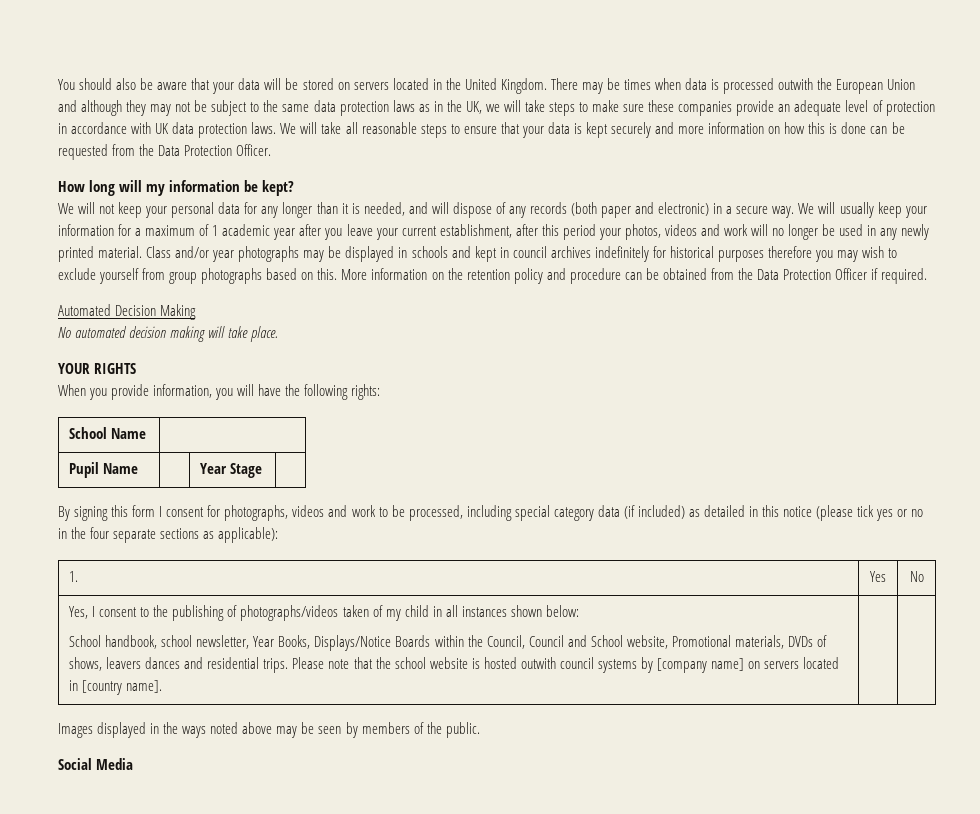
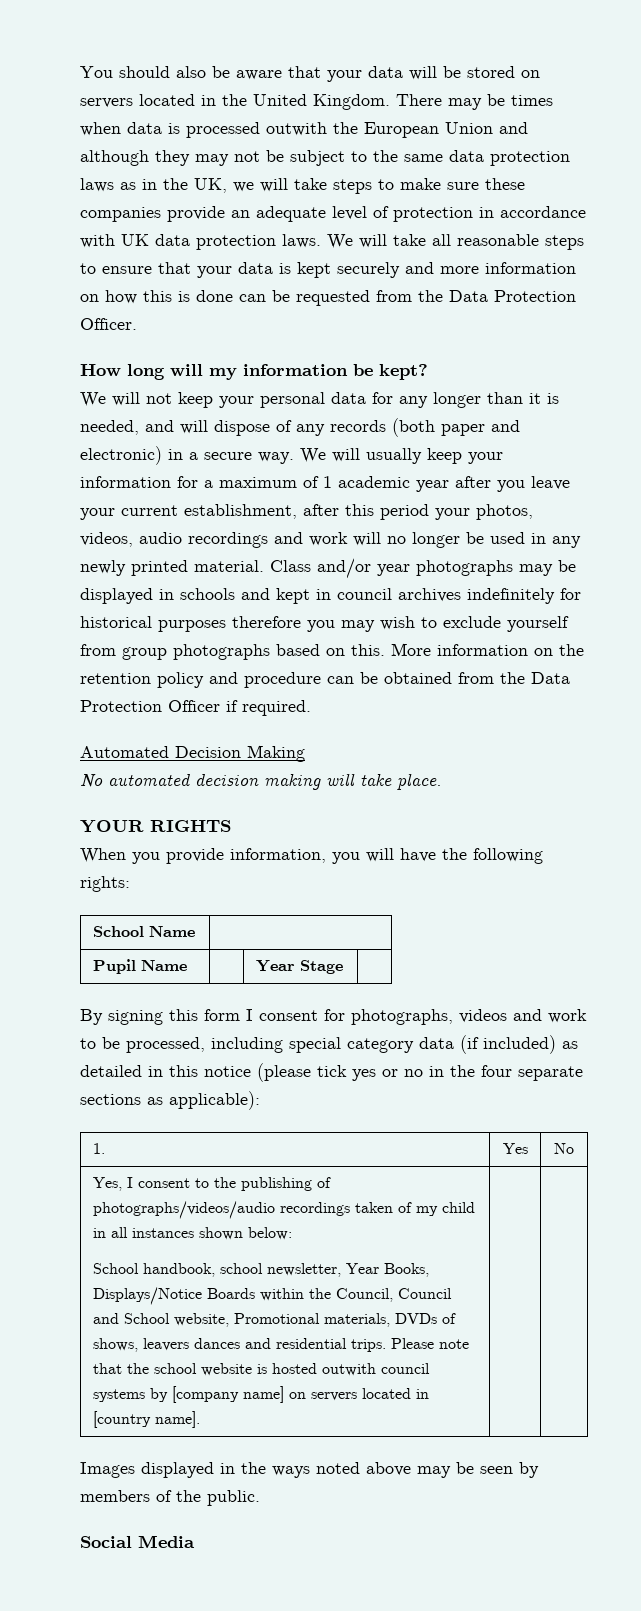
- We will usually keep your information for a maximum of 1 academic year after you leave your current establishment, after this period your photos, videos and work will no longer be used in any newly printed material.
+ We will usually keep your information for a maximum of 1 academic year after you leave your current establishment, after this period your photos, videos, audio recordings and work will no longer be used in any newly printed material.
- Yes, I consent to the publishing of photographs/videos taken of my child in all instances shown below:
+ Yes, I consent to the publishing of photographs/videos/audio recordings taken of my child in all instances shown below:

